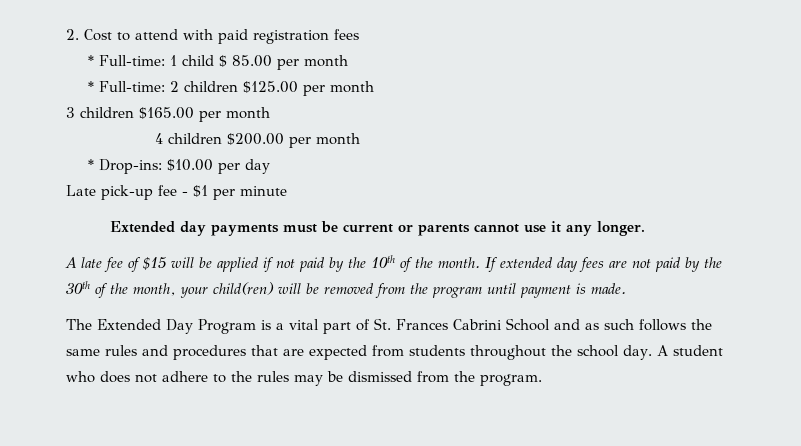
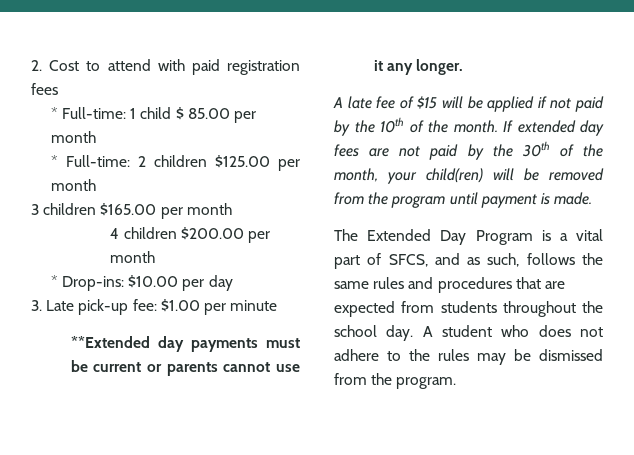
- Late pick-up fee - $1 per minute
+ 3. Late pick-up fee: $1.00 per minute
- Extended day payments must be current or parents cannot use it any longer.
+ **Extended day payments must be current or parents cannot use it any longer.
- The Extended Day Program is a vital part of St. Frances Cabrini School and as such follows the same rules and procedures that are expected from students throughout the school day.
+ The Extended Day Program is a vital part of SFCS, and as such, follows the same rules and procedures that are expected from students throughout the school day.

